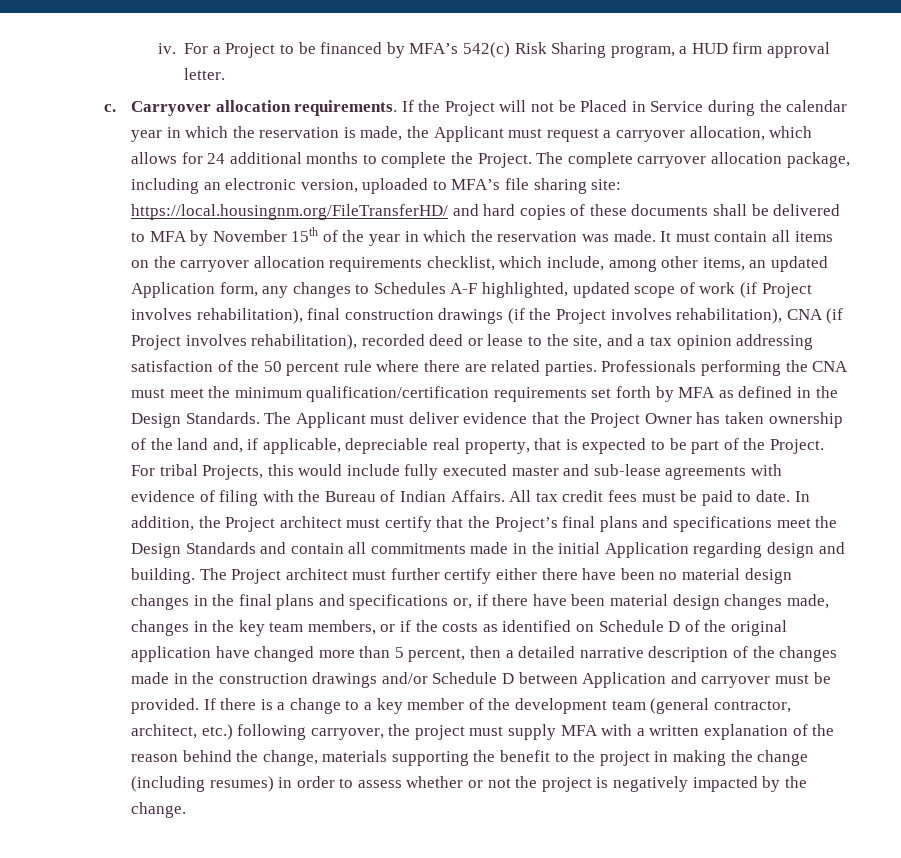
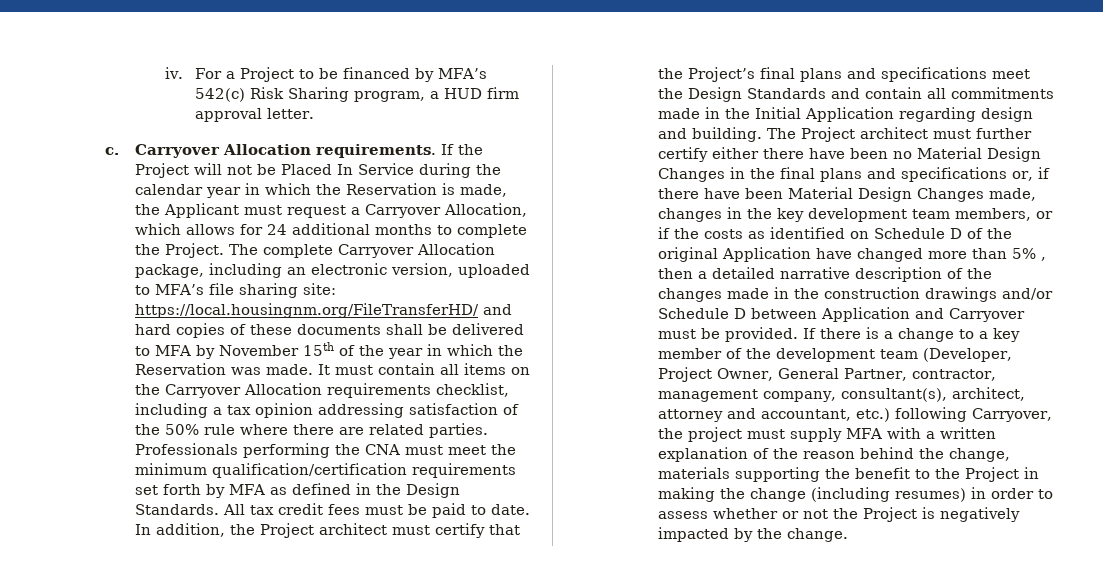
- Carryover allocation requirements.
+ Carryover Allocation requirements.
- If the Project will not be Placed in Service during the calendar year in which the reservation is made, the Applicant must request a carryover allocation, which allows for 24 additional months to complete the Project.
+ If the Project will not be Placed In Service during the calendar year in which the Reservation is made, the Applicant must request a Carryover Allocation, which allows for 24 additional months to complete the Project.
- The complete carryover allocation package, including an electronic version, uploaded to MFA’s file sharing site: https://local.housingnm.org/FileTransferHD/ and hard copies of these documents shall be delivered to MFA by November 15th of the year in which the reservation was made.
+ The complete Carryover Allocation package, including an electronic version, uploaded to MFA’s file sharing site: https://local.housingnm.org/FileTransferHD/ and hard copies of these documents shall be delivered to MFA by November 15th of the year in which the Reservation was made.
- It must contain all items on the carryover allocation requirements checklist, which include, among other items, an updated Application form, any changes to Schedules A-F highlighted, updated scope of work (if Project involves rehabilitation), final construction drawings (if the Project involves rehabilitation), CNA (if Project involves rehabilitation), recorded deed or lease to the site, and a tax opinion addressing satisfaction of the 50 percent rule where there are related parties.
+ It must contain all items on the Carryover Allocation requirements checklist, including a tax opinion addressing satisfaction of the 50% rule where there are related parties.
- The Applicant must deliver evidence that the Project Owner has taken ownership of the land and, if applicable, depreciable real property, that is expected to be part of the Project. For tribal Projects, this would include fully executed master and sub-lease agreements with evidence of filing with the Bureau of Indian Affairs.
- In addition, the Project architect must certify that the Project’s final plans and specifications meet the Design Standards and contain all commitments made in the initial Application regarding design and building.
+ In addition, the Project architect must certify that the Project’s final plans and specifications meet the Design Standards and contain all commitments made in the Initial Application regarding design and building.
- The Project architect must further certify either there have been no material design changes in the final plans and specifications or, if there have been material design changes made, changes in the key team members, or if the costs as identified on Schedule D of the original application have changed more than 5 percent, then a detailed narrative description of the changes made in the construction drawings and/or Schedule D between Application and carryover must be provided.
+ The Project architect must further certify either there have been no Material Design Changes in the final plans and specifications or, if there have been Material Design Changes made, changes in the key development team members, or if the costs as identified on Schedule D of the original Application have changed more than 5% , then a detailed narrative description of the changes made in the construction drawings and/or Schedule D between Application and Carryover must be provided.
- If there is a change to a key member of the development team (general contractor, architect, etc.) following carryover, the project must supply MFA with a written explanation of the reason behind the change, materials supporting the benefit to the project in making the change (including resumes) in order to assess whether or not the project is negatively impacted by the change.
+ If there is a change to a key member of the development team (Developer, Project Owner, General Partner, contractor, management company, consultant(s), architect, attorney and accountant, etc.) following Carryover, the project must supply MFA with a written explanation of the reason behind the change, materials supporting the benefit to the Project in making the change (including resumes) in order to assess whether or not the Project is negatively impacted by the change.

